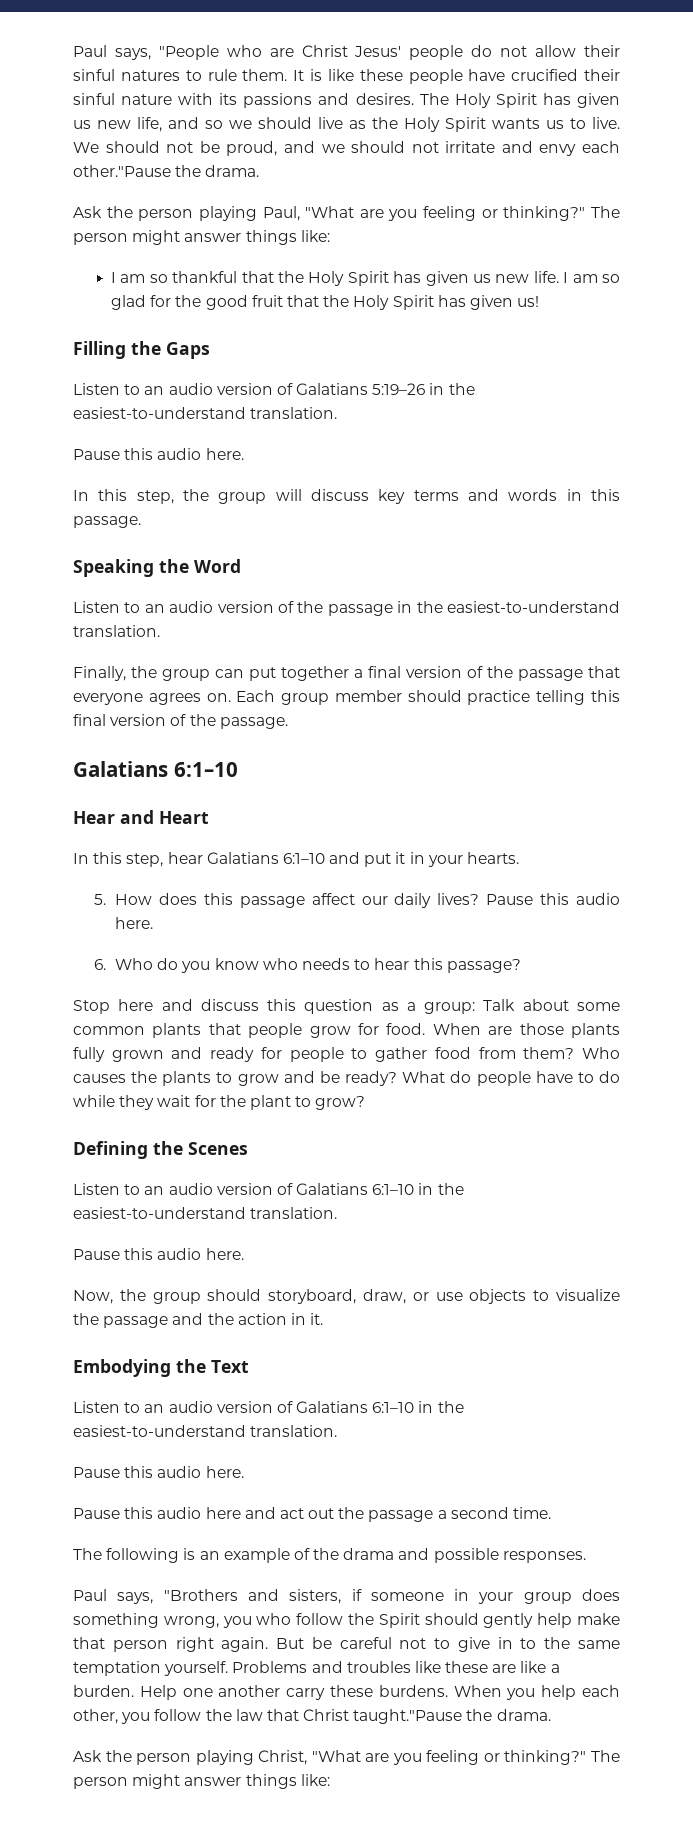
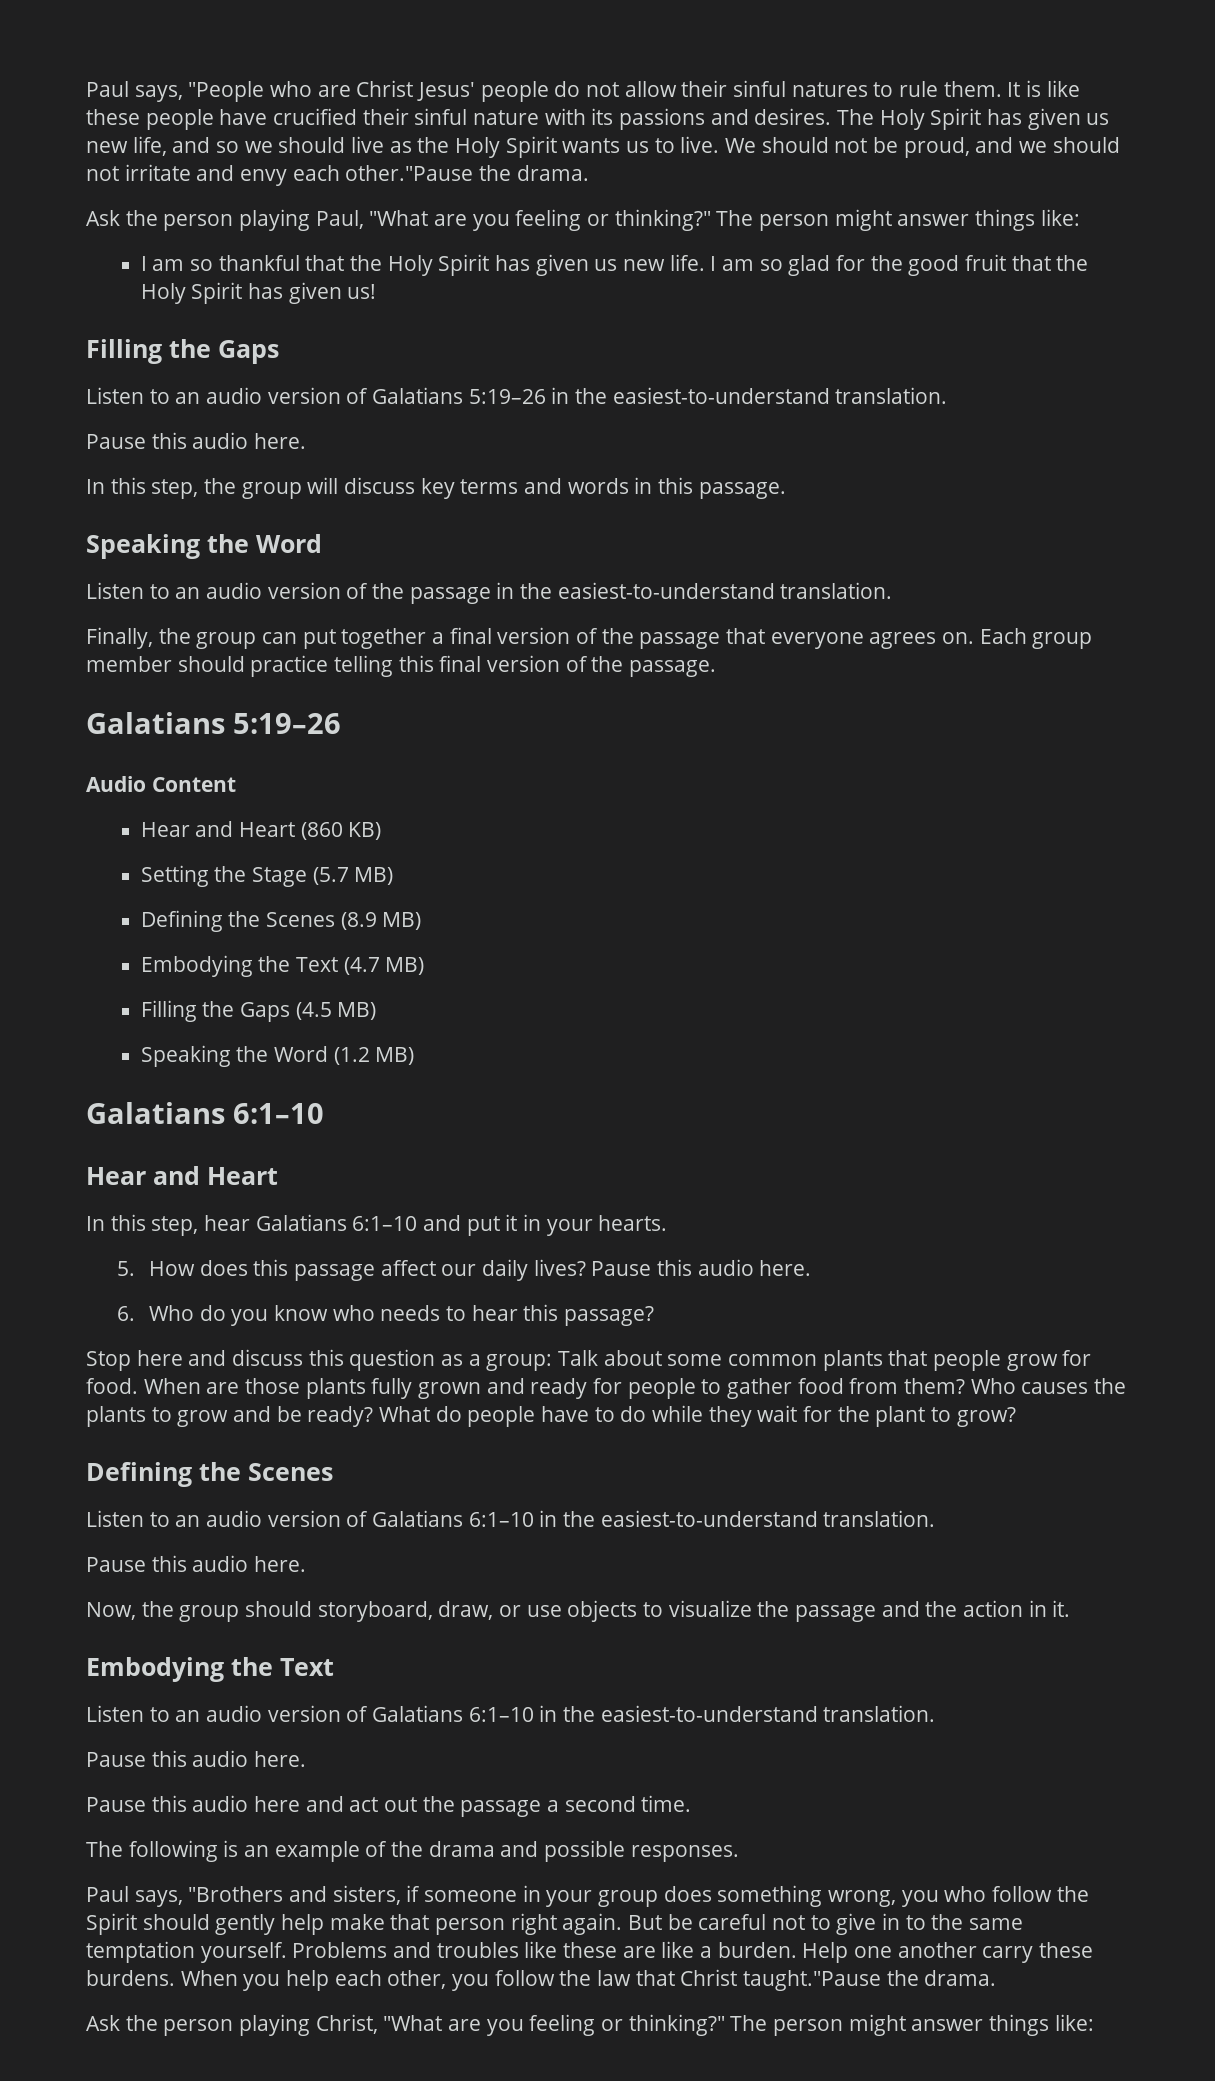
  Each group member should practice telling this final version of the passage.
+ Galatians 5:19–26
+ Audio Content
+ Hear and Heart (860 KB)
+ Setting the Stage (5.7 MB)
+ Defining the Scenes (8.9 MB)
+ Embodying the Text (4.7 MB)
+ Filling the Gaps (4.5 MB)
+ Speaking the Word (1.2 MB)

